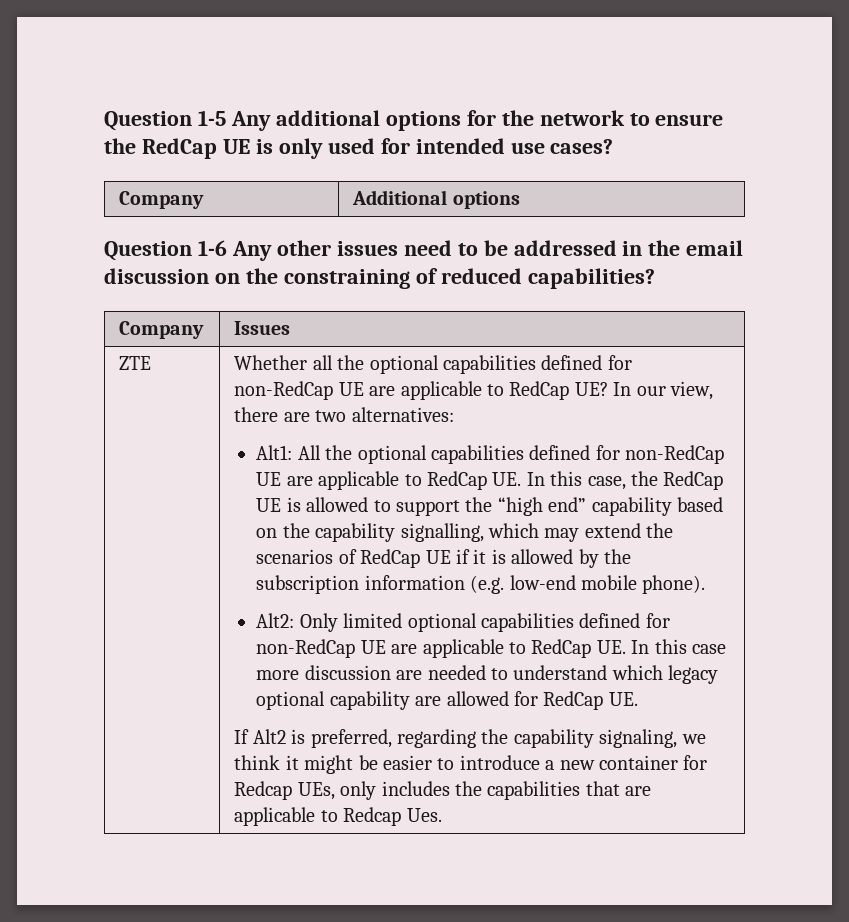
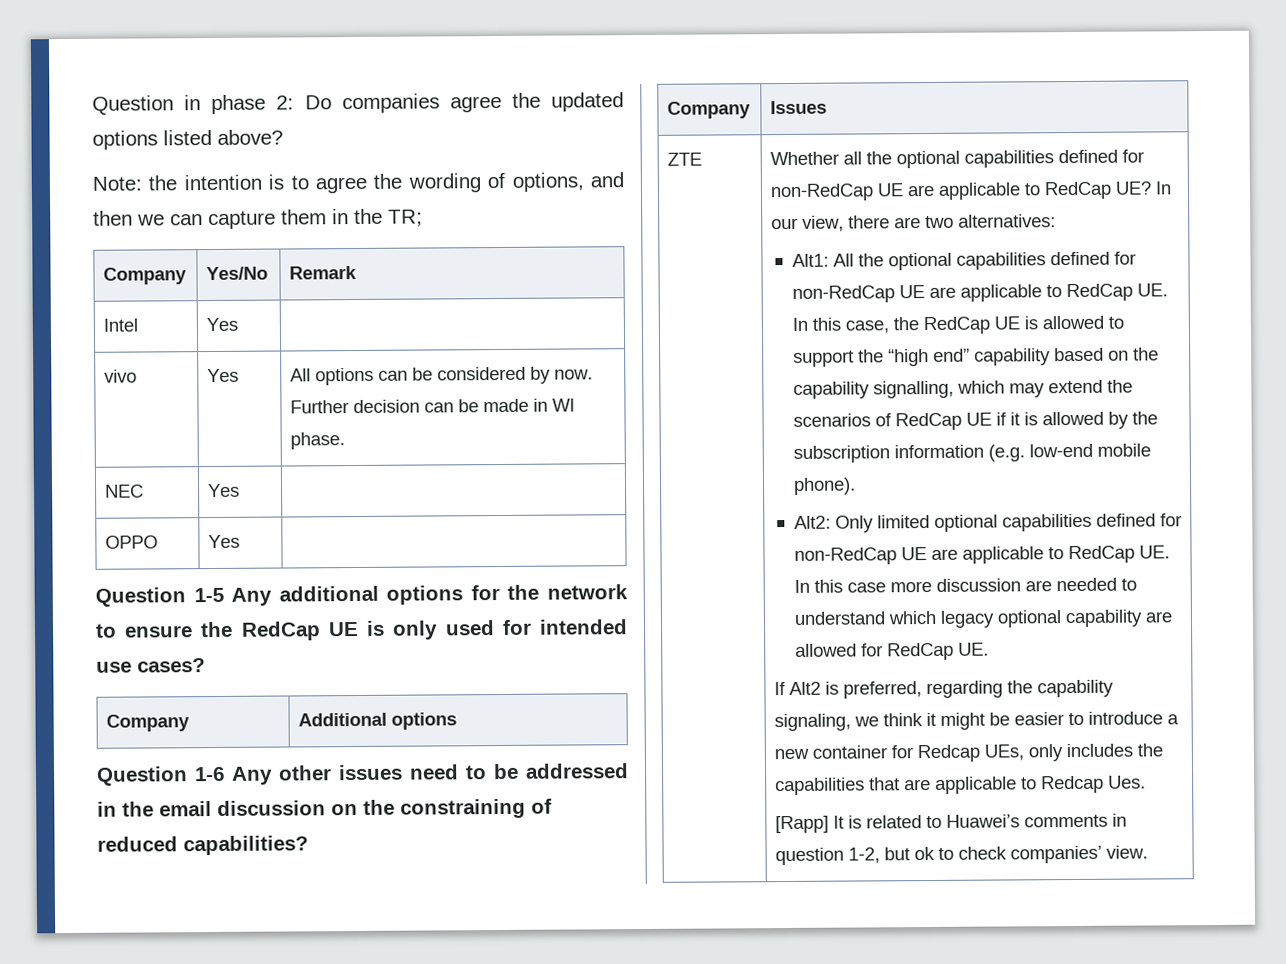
+ Question in phase 2: Do companies agree the updated options listed above?
+ Note: the intention is to agree the wording of options, and then we can capture them in the TR;
+ Company | Yes/No | Remark
+ Intel | Yes |
+ vivo | Yes | All options can be considered by now. Further decision can be made in WI phase.
+ NEC | Yes |
+ OPPO | Yes |
+ [Rapp] It is related to Huawei’s comments in question 1-2, but ok to check companies’ view.

